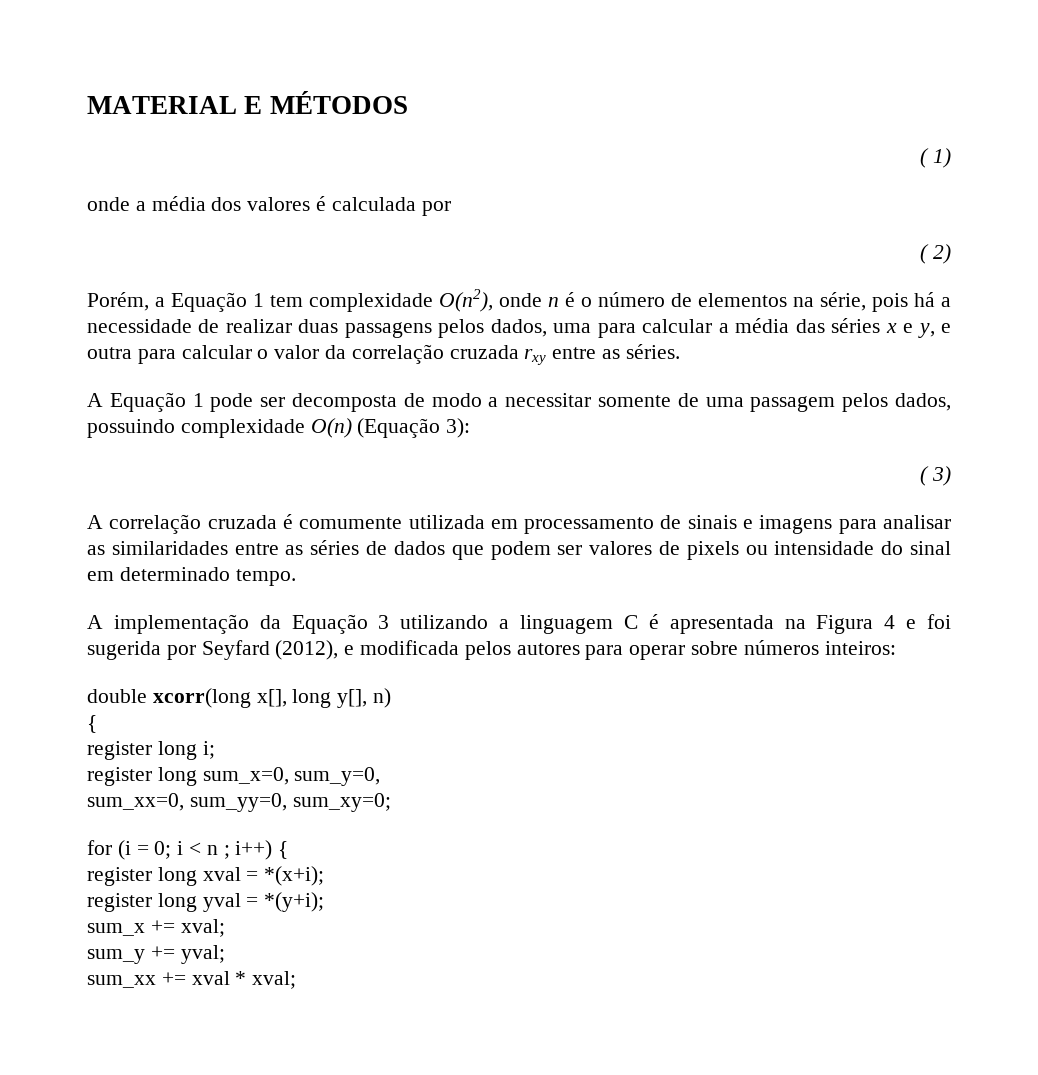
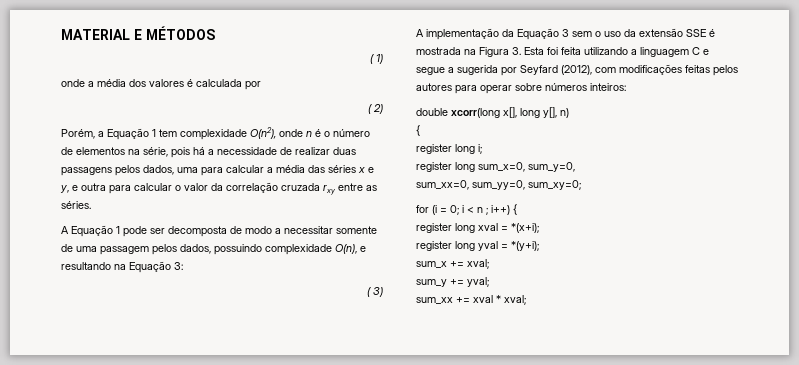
- A Equação 1 pode ser decomposta de modo a necessitar somente de uma passagem pelos dados, possuindo complexidade O(n) (Equação 3):
+ A Equação 1 pode ser decomposta de modo a necessitar somente de uma passagem pelos dados, possuindo complexidade O(n), e resultando na Equação 3:
  ( 3)
- A correlação cruzada é comumente utilizada em processamento de sinais e imagens para analisar as similaridades entre as séries de dados que podem ser valores de pixels ou intensidade do sinal em determinado tempo.
- A implementação da Equação 3 utilizando a linguagem C é apresentada na Figura 4 e foi sugerida por Seyfard (2012), e modificada pelos autores para operar sobre números inteiros:
+ A implementação da Equação 3 sem o uso da extensão SSE é mostrada na Figura 3. Esta foi feita utilizando a linguagem C e segue a sugerida por Seyfard (2012), com modificações feitas pelos autores para operar sobre números inteiros:

